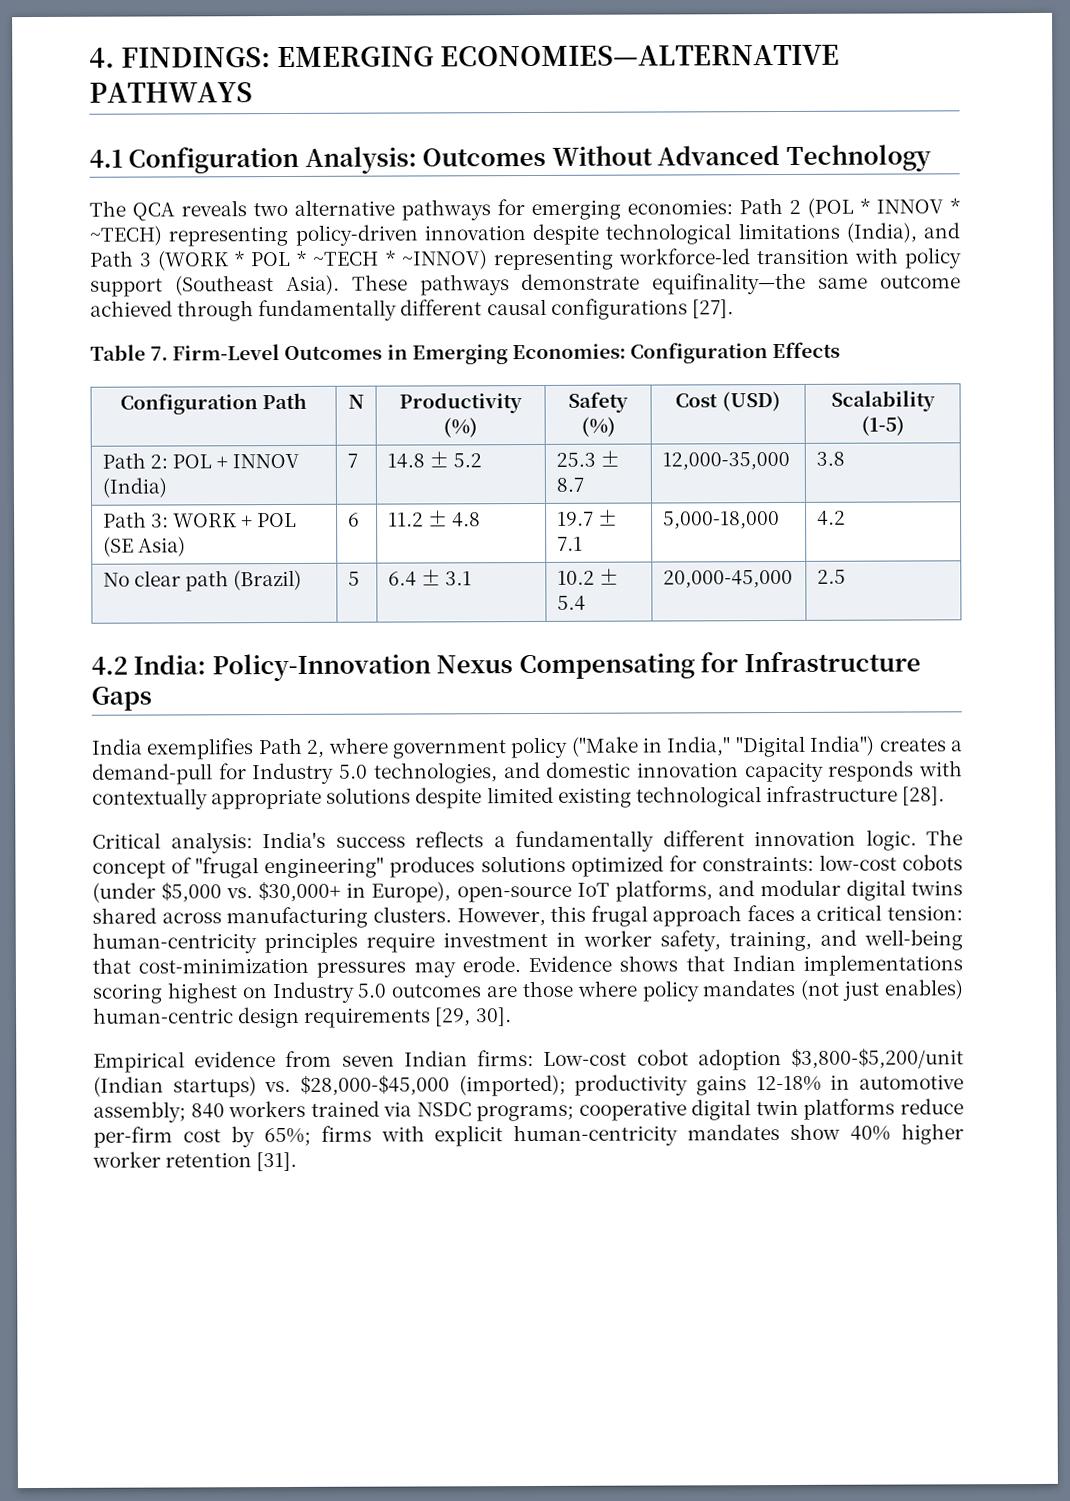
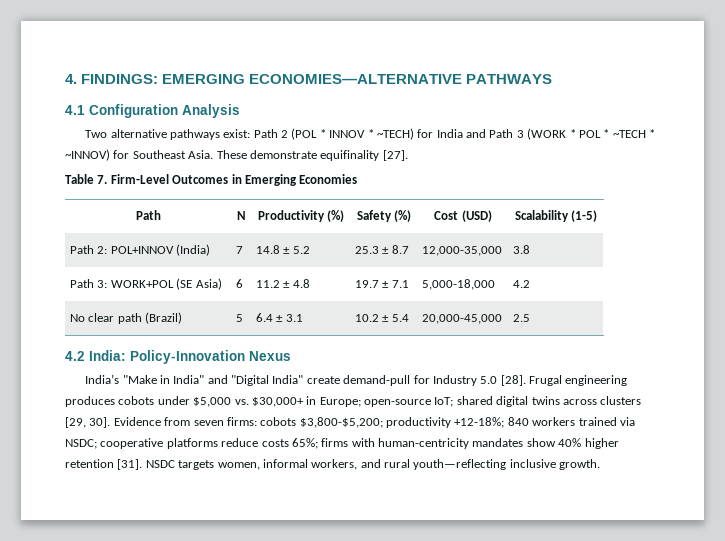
- 4.1 Configuration Analysis: Outcomes Without Advanced Technology
- The QCA reveals two alternative pathways for emerging economies: Path 2 (POL * INNOV * ~TECH) representing policy-driven innovation despite technological limitations (India), and Path 3 (WORK * POL * ~TECH * ~INNOV) representing workforce-led transition with policy support (Southeast Asia). These pathways demonstrate equifinality—the same outcome achieved through fundamentally different causal configurations [27].
+ 4.1 Configuration Analysis
+ Two alternative pathways exist: Path 2 (POL * INNOV * ~TECH) for India and Path 3 (WORK * POL * ~TECH * ~INNOV) for Southeast Asia. These demonstrate equifinality [27].
- Table 7. Firm-Level Outcomes in Emerging Economies: Configuration Effects
- Configuration Path | N | Productivity (%) | Safety (%) | Cost (USD) | Scalability (1-5)
+ Table 7. Firm-Level Outcomes in Emerging Economies
+ Path | N | Productivity (%) | Safety (%) | Cost (USD) | Scalability (1-5)
- Path 2: POL + INNOV (India) | 7 | 14.8 ± 5.2 | 25.3 ± 8.7 | 12,000-35,000 | 3.8
+ Path 2: POL+INNOV (India) | 7 | 14.8 ± 5.2 | 25.3 ± 8.7 | 12,000-35,000 | 3.8
- Path 3: WORK + POL (SE Asia) | 6 | 11.2 ± 4.8 | 19.7 ± 7.1 | 5,000-18,000 | 4.2
+ Path 3: WORK+POL (SE Asia) | 6 | 11.2 ± 4.8 | 19.7 ± 7.1 | 5,000-18,000 | 4.2
- 4.2 India: Policy-Innovation Nexus Compensating for Infrastructure Gaps
- India exemplifies Path 2, where government policy ("Make in India," "Digital India") creates a demand-pull for Industry 5.0 technologies, and domestic innovation capacity responds with contextually appropriate solutions despite limited existing technological infrastructure [28].
- Critical analysis: India's success reflects a fundamentally different innovation logic. The concept of "frugal engineering" produces solutions optimized for constraints: low-cost cobots (under $5,000 vs. $30,000+ in Europe), open-source IoT platforms, and modular digital twins shared across manufacturing clusters. However, this frugal approach faces a critical tension: human-centricity principles require investment in worker safety, training, and well-being that cost-minimization pressures may erode. Evidence shows that Indian implementations scoring highest on Industry 5.0 outcomes are those where policy mandates (not just enables) human-centric design requirements [29, 30].
- Empirical evidence from seven Indian firms: Low-cost cobot adoption $3,800-$5,200/unit (Indian startups) vs. $28,000-$45,000 (imported); productivity gains 12-18% in automotive assembly; 840 workers trained via NSDC programs; cooperative digital twin platforms reduce per-firm cost by 65%; firms with explicit human-centricity mandates show 40% higher worker retention [31].
+ 4.2 India: Policy-Innovation Nexus
+ India’s "Make in India" and "Digital India" create demand-pull for Industry 5.0 [28]. Frugal engineering produces cobots under $5,000 vs. $30,000+ in Europe; open-source IoT; shared digital twins across clusters [29, 30]. Evidence from seven firms: cobots $3,800-$5,200; productivity +12-18%; 840 workers trained via NSDC; cooperative platforms reduce costs 65%; firms with human-centricity mandates show 40% higher retention [31].
+ NSDC targets women, informal workers, and rural youth—reflecting inclusive growth.

